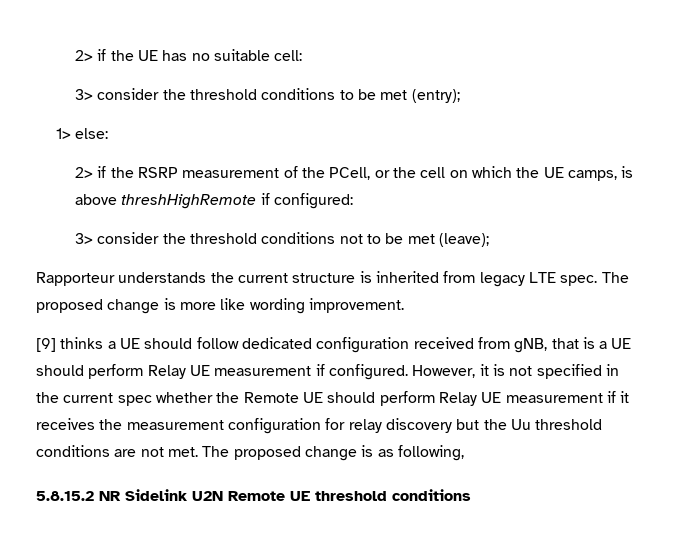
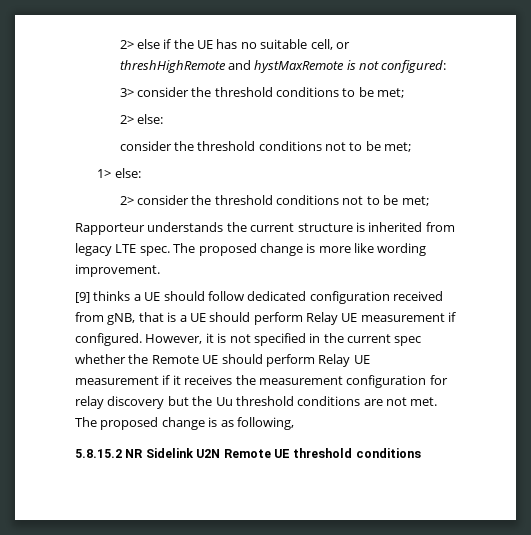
- 2> if the UE has no suitable cell:
+ 2> else if the UE has no suitable cell, or threshHighRemote and hystMaxRemote is not configured:
- 3> consider the threshold conditions to be met (entry);
+ 3> consider the threshold conditions to be met;
+ 2> else:
+ consider the threshold conditions not to be met;
  1> else:
- 2> if the RSRP measurement of the PCell, or the cell on which the UE camps, is above threshHighRemote if configured:
- 3> consider the threshold conditions not to be met (leave);
+ 2> consider the threshold conditions not to be met;

